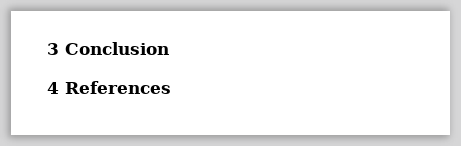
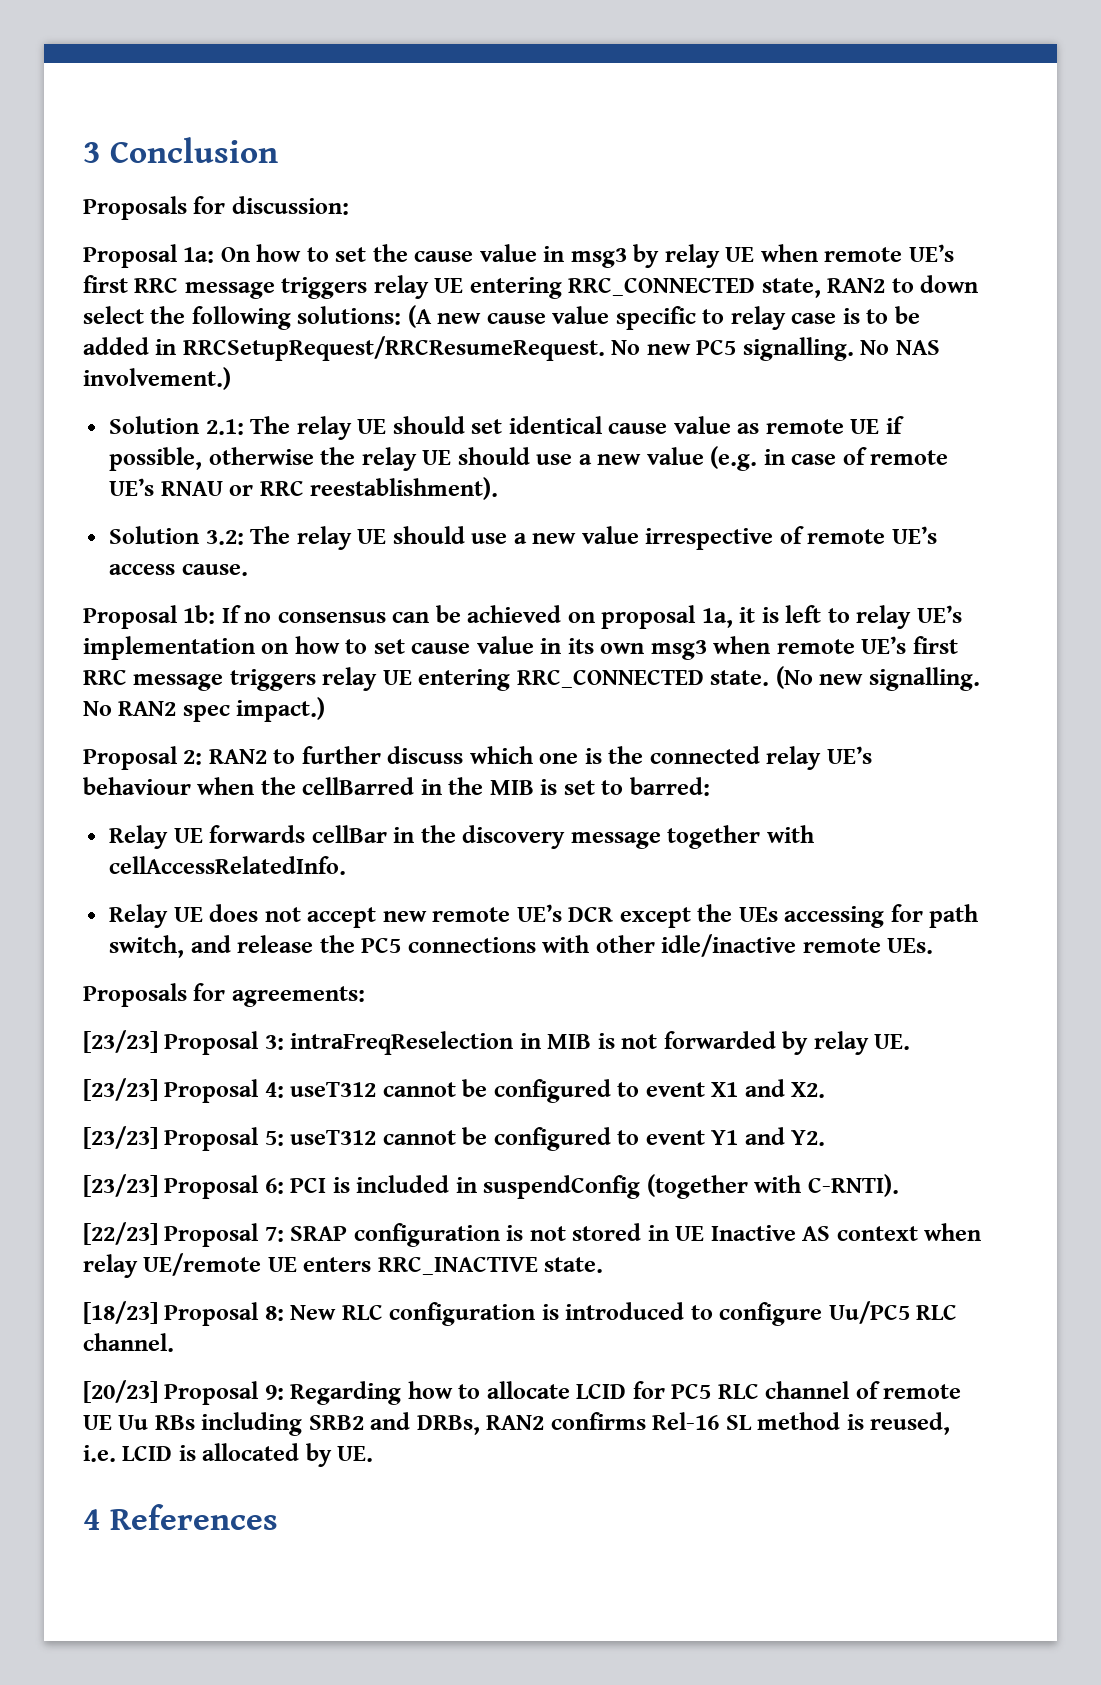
+ Proposals for discussion:
+ Proposal 1a: On how to set the cause value in msg3 by relay UE when remote UE’s first RRC message triggers relay UE entering RRC_CONNECTED state, RAN2 to down select the following solutions: (A new cause value specific to relay case is to be added in RRCSetupRequest/RRCResumeRequest. No new PC5 signalling. No NAS involvement.)
+ Solution 2.1: The relay UE should set identical cause value as remote UE if possible, otherwise the relay UE should use a new value (e.g. in case of remote UE’s RNAU or RRC reestablishment).
+ Solution 3.2: The relay UE should use a new value irrespective of remote UE’s access cause.
+ Proposal 1b: If no consensus can be achieved on proposal 1a, it is left to relay UE’s implementation on how to set cause value in its own msg3 when remote UE’s first RRC message triggers relay UE entering RRC_CONNECTED state. (No new signalling. No RAN2 spec impact.)
+ Proposal 2: RAN2 to further discuss which one is the connected relay UE’s behaviour when the cellBarred in the MIB is set to barred:
+ Relay UE forwards cellBar in the discovery message together with cellAccessRelatedInfo.
+ Relay UE does not accept new remote UE’s DCR except the UEs accessing for path switch, and release the PC5 connections with other idle/inactive remote UEs.
+ Proposals for agreements:
+ [23/23] Proposal 3: intraFreqReselection in MIB is not forwarded by relay UE.
+ [23/23] Proposal 4: useT312 cannot be configured to event X1 and X2.
+ [23/23] Proposal 5: useT312 cannot be configured to event Y1 and Y2.
+ [23/23] Proposal 6: PCI is included in suspendConfig (together with C-RNTI).
+ [22/23] Proposal 7: SRAP configuration is not stored in UE Inactive AS context when relay UE/remote UE enters RRC_INACTIVE state.
+ [18/23] Proposal 8: New RLC configuration is introduced to configure Uu/PC5 RLC channel.
+ [20/23] Proposal 9: Regarding how to allocate LCID for PC5 RLC channel of remote UE Uu RBs including SRB2 and DRBs, RAN2 confirms Rel-16 SL method is reused, i.e. LCID is allocated by UE.

